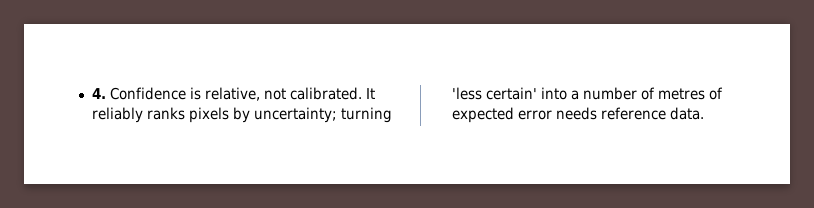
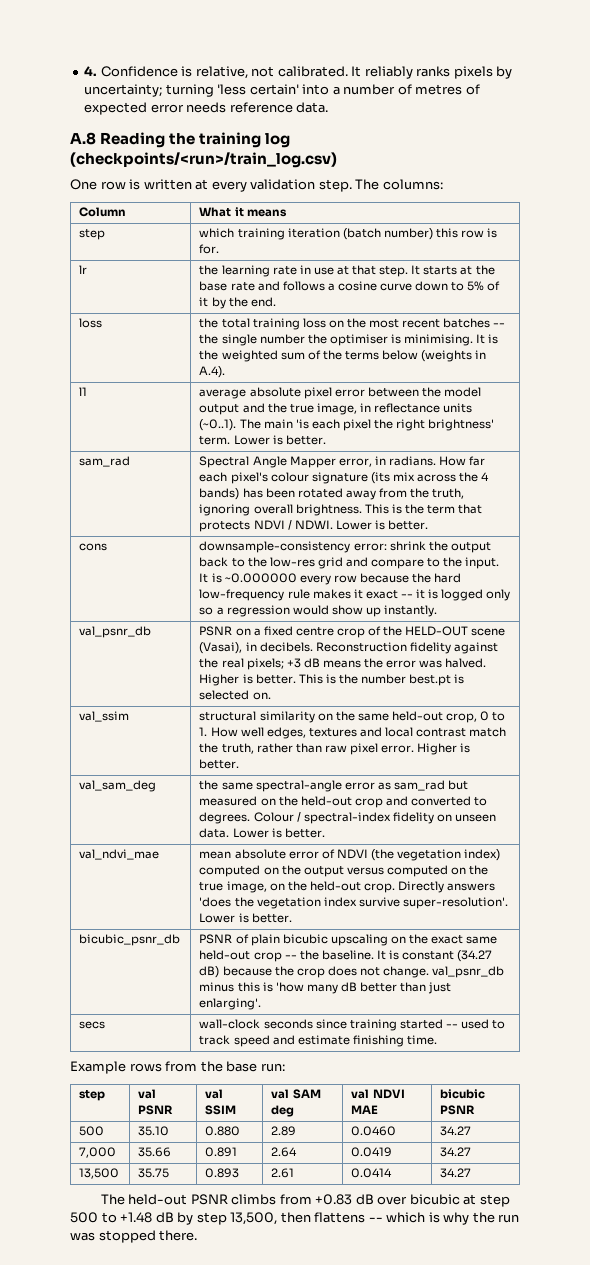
+ A.8 Reading the training log (checkpoints/<run>/train_log.csv)
+ One row is written at every validation step. The columns:
+ Column | What it means
+ step | which training iteration (batch number) this row is for.
+ lr | the learning rate in use at that step. It starts at the base rate and follows a cosine curve down to 5% of it by the end.
+ loss | the total training loss on the most recent batches -- the single number the optimiser is minimising. It is the weighted sum of the terms below (weights in A.4).
+ l1 | average absolute pixel error between the model output and the true image, in reflectance units (~0..1). The main 'is each pixel the right brightness' term. Lower is better.
+ sam_rad | Spectral Angle Mapper error, in radians. How far each pixel's colour signature (its mix across the 4 bands) has been rotated away from the truth, ignoring overall brightness. This is the term that protects NDVI / NDWI. Lower is better.
+ cons | downsample-consistency error: shrink the output back to the low-res grid and compare to the input. It is ~0.000000 every row because the hard low-frequency rule makes it exact -- it is logged only so a regression would show up instantly.
+ val_psnr_db | PSNR on a fixed centre crop of the HELD-OUT scene (Vasai), in decibels. Reconstruction fidelity against the real pixels; +3 dB means the error was halved. Higher is better. This is the number best.pt is selected on.
+ val_ssim | structural similarity on the same held-out crop, 0 to 1. How well edges, textures and local contrast match the truth, rather than raw pixel error. Higher is better.
+ val_sam_deg | the same spectral-angle error as sam_rad but measured on the held-out crop and converted to degrees. Colour / spectral-index fidelity on unseen data. Lower is better.
+ val_ndvi_mae | mean absolute error of NDVI (the vegetation index) computed on the output versus computed on the true image, on the held-out crop. Directly answers 'does the vegetation index survive super-resolution'. Lower is better.
+ bicubic_psnr_db | PSNR of plain bicubic upscaling on the exact same held-out crop -- the baseline. It is constant (34.27 dB) because the crop does not change. val_psnr_db minus this is 'how many dB better than just enlarging'.
+ secs | wall-clock seconds since training started -- used to track speed and estimate finishing time.
+ Example rows from the base run:
+ step | val PSNR | val SSIM | val SAM deg | val NDVI MAE | bicubic PSNR
+ 500 | 35.10 | 0.880 | 2.89 | 0.0460 | 34.27
+ 7,000 | 35.66 | 0.891 | 2.64 | 0.0419 | 34.27
+ 13,500 | 35.75 | 0.893 | 2.61 | 0.0414 | 34.27
+ The held-out PSNR climbs from +0.83 dB over bicubic at step 500 to +1.48 dB by step 13,500, then flattens -- which is why the run was stopped there.

